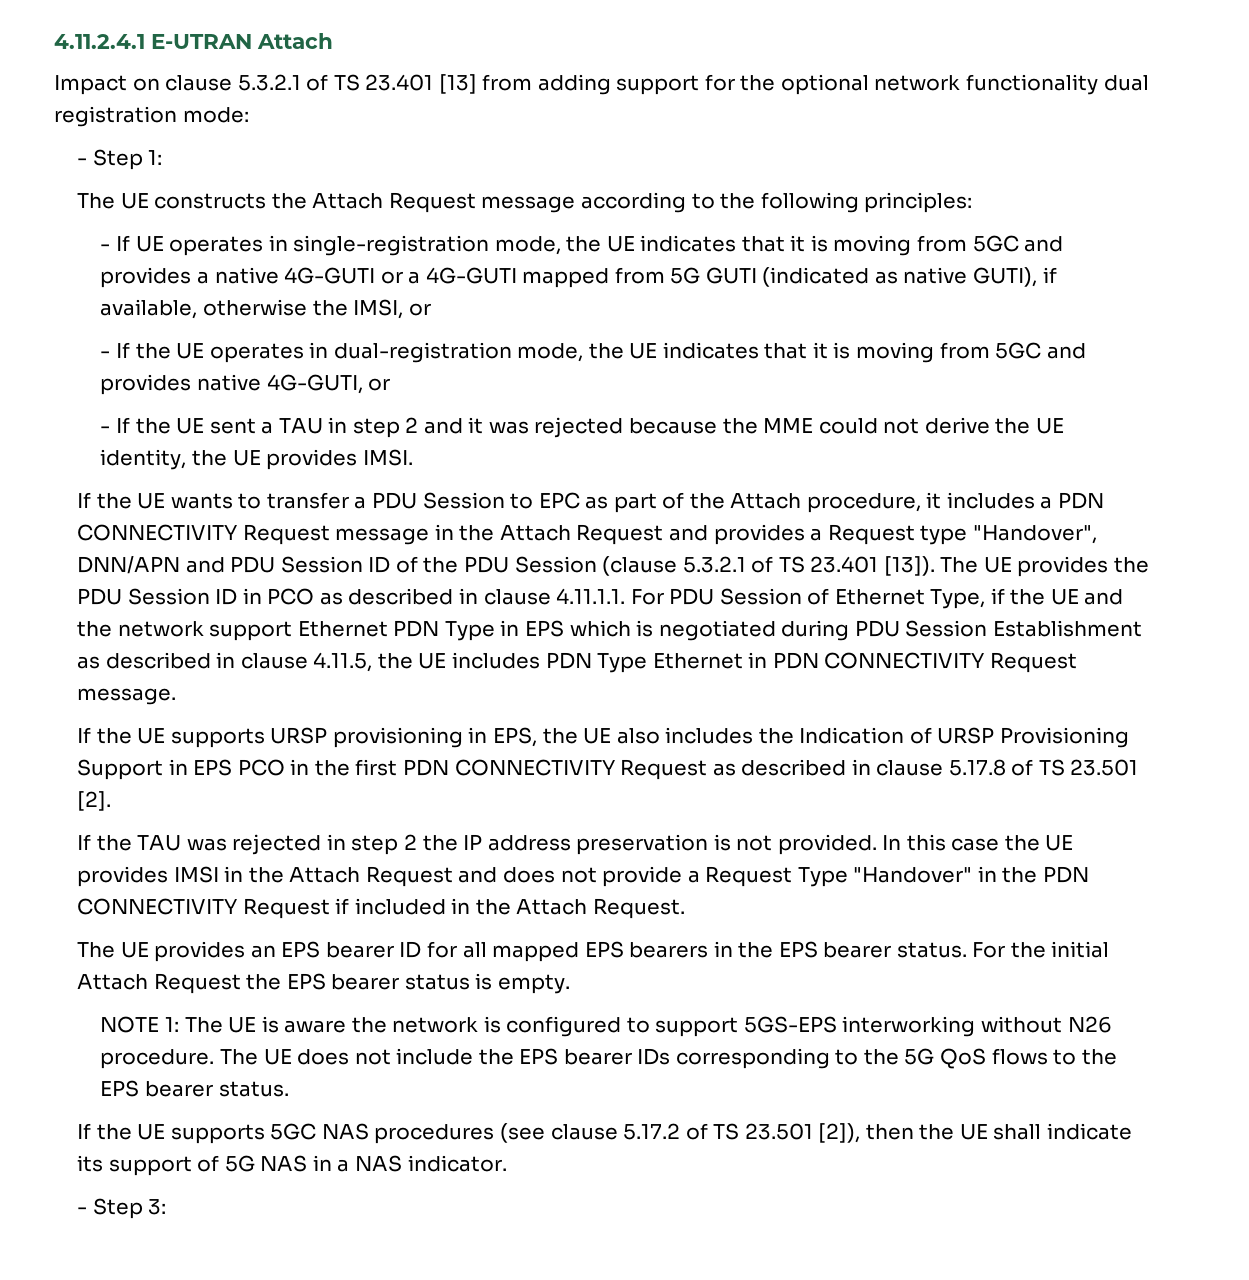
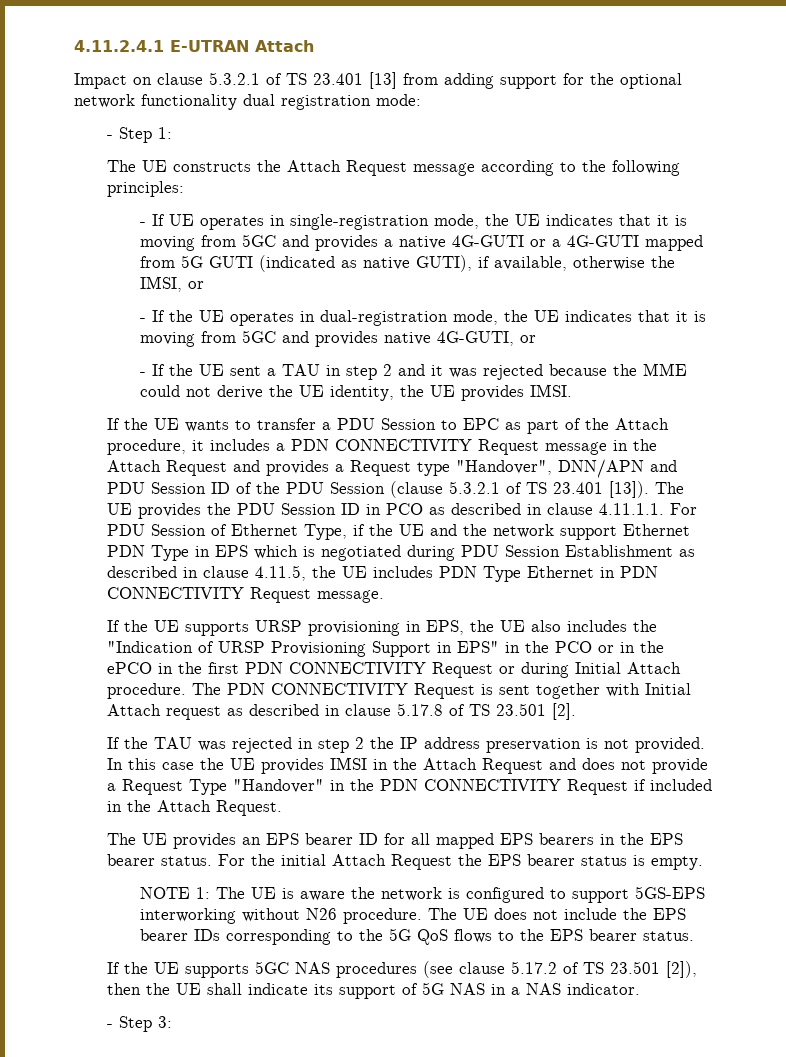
- If the UE supports URSP provisioning in EPS, the UE also includes the Indication of URSP Provisioning Support in EPS PCO in the first PDN CONNECTIVITY Request as described in clause 5.17.8 of TS 23.501 [2].
+ If the UE supports URSP provisioning in EPS, the UE also includes the "Indication of URSP Provisioning Support in EPS" in the PCO or in the ePCO in the first PDN CONNECTIVITY Request or during Initial Attach procedure. The PDN CONNECTIVITY Request is sent together with Initial Attach request as described in clause 5.17.8 of TS 23.501 [2].

